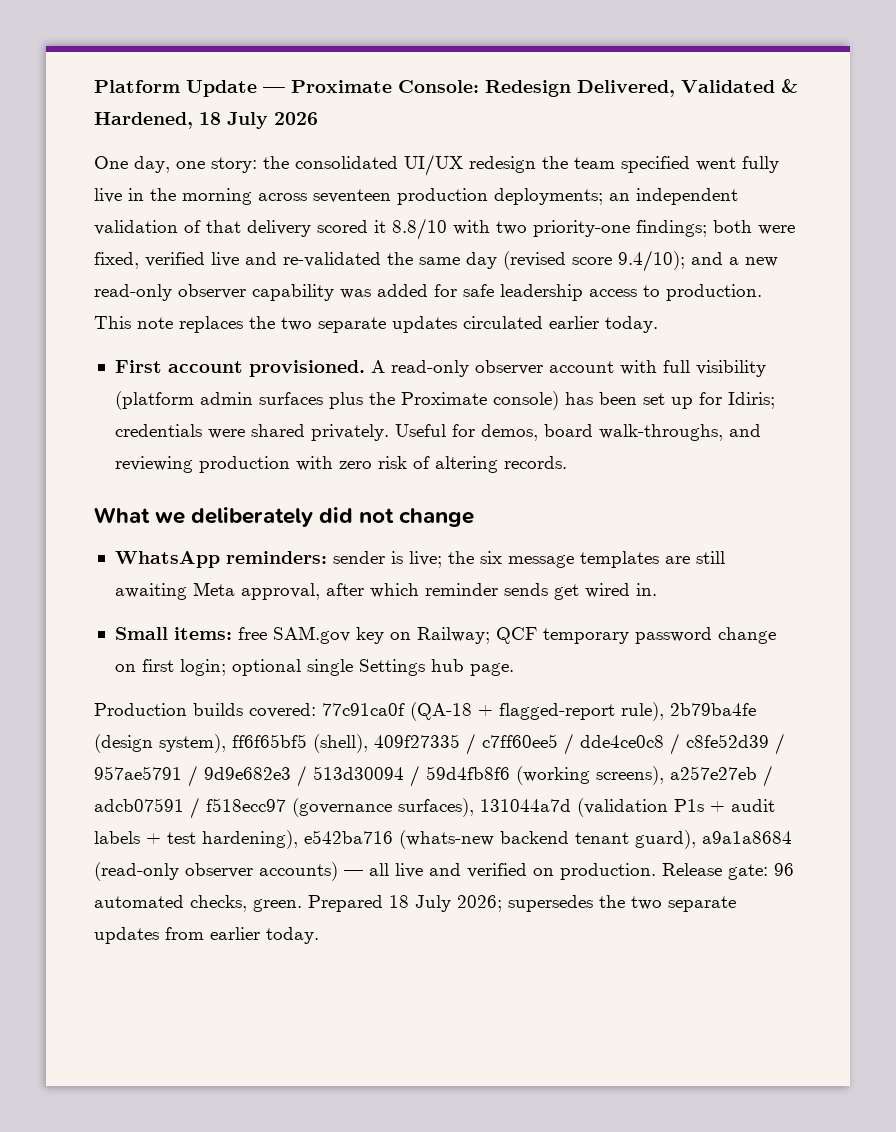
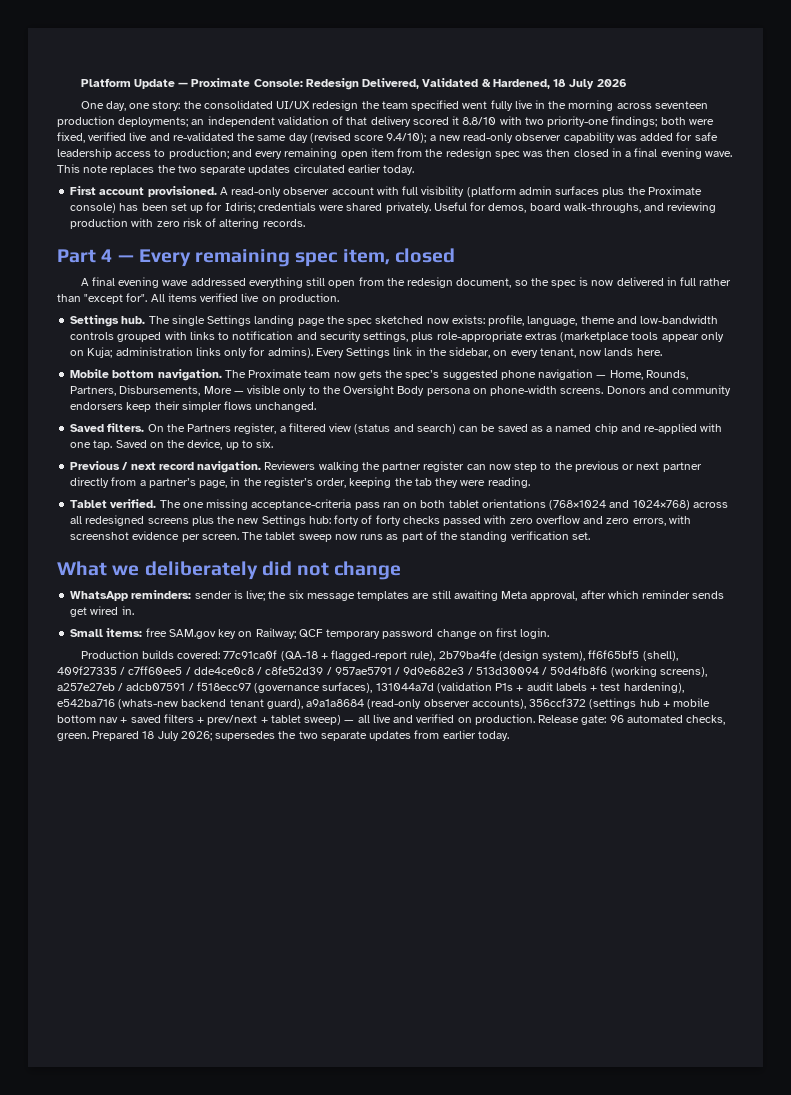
- One day, one story: the consolidated UI/UX redesign the team specified went fully live in the morning across seventeen production deployments; an independent validation of that delivery scored it 8.8/10 with two priority-one findings; both were fixed, verified live and re-validated the same day (revised score 9.4/10); and a new read-only observer capability was added for safe leadership access to production.
+ One day, one story: the consolidated UI/UX redesign the team specified went fully live in the morning across seventeen production deployments; an independent validation of that delivery scored it 8.8/10 with two priority-one findings; both were fixed, verified live and re-validated the same day (revised score 9.4/10); a new read-only observer capability was added for safe leadership access to production; and every remaining open item from the redesign spec was then closed in a final evening wave.
+ Part 4 — Every remaining spec item, closed
+ A final evening wave addressed everything still open from the redesign document, so the spec is now delivered in full rather than "except for". All items verified live on production.
+ Settings hub. The single Settings landing page the spec sketched now exists: profile, language, theme and low-bandwidth controls grouped with links to notification and security settings, plus role-appropriate extras (marketplace tools appear only on Kuja; administration links only for admins). Every Settings link in the sidebar, on every tenant, now lands here.
+ Mobile bottom navigation. The Proximate team now gets the spec’s suggested phone navigation — Home, Rounds, Partners, Disbursements, More — visible only to the Oversight Body persona on phone-width screens. Donors and community endorsers keep their simpler flows unchanged.
+ Saved filters. On the Partners register, a filtered view (status and search) can be saved as a named chip and re-applied with one tap. Saved on the device, up to six.
+ Previous / next record navigation. Reviewers walking the partner register can now step to the previous or next partner directly from a partner’s page, in the register’s order, keeping the tab they were reading.
+ Tablet verified. The one missing acceptance-criteria pass ran on both tablet orientations (768×1024 and 1024×768) across all redesigned screens plus the new Settings hub: forty of forty checks passed with zero overflow and zero errors, with screenshot evidence per screen. The tablet sweep now runs as part of the standing verification set.
- Small items: free SAM.gov key on Railway; QCF temporary password change on first login; optional single Settings hub page.
+ Small items: free SAM.gov key on Railway; QCF temporary password change on first login.
- 77c91ca0f (QA-18 + flagged-report rule), 2b79ba4fe (design system), ff6f65bf5 (shell), 409f27335 / c7ff60ee5 / dde4ce0c8 / c8fe52d39 / 957ae5791 / 9d9e682e3 / 513d30094 / 59d4fb8f6 (working screens), a257e27eb / adcb07591 / f518ecc97 (governance surfaces), 131044a7d (validation P1s + audit labels + test hardening), e542ba716 (whats-new backend tenant guard), a9a1a8684 (read-only observer accounts) — all live and verified on production.
+ 77c91ca0f (QA-18 + flagged-report rule), 2b79ba4fe (design system), ff6f65bf5 (shell), 409f27335 / c7ff60ee5 / dde4ce0c8 / c8fe52d39 / 957ae5791 / 9d9e682e3 / 513d30094 / 59d4fb8f6 (working screens), a257e27eb / adcb07591 / f518ecc97 (governance surfaces), 131044a7d (validation P1s + audit labels + test hardening), e542ba716 (whats-new backend tenant guard), a9a1a8684 (read-only observer accounts), 356ccf372 (settings hub + mobile bottom nav + saved filters + prev/next + tablet sweep) — all live and verified on production.

